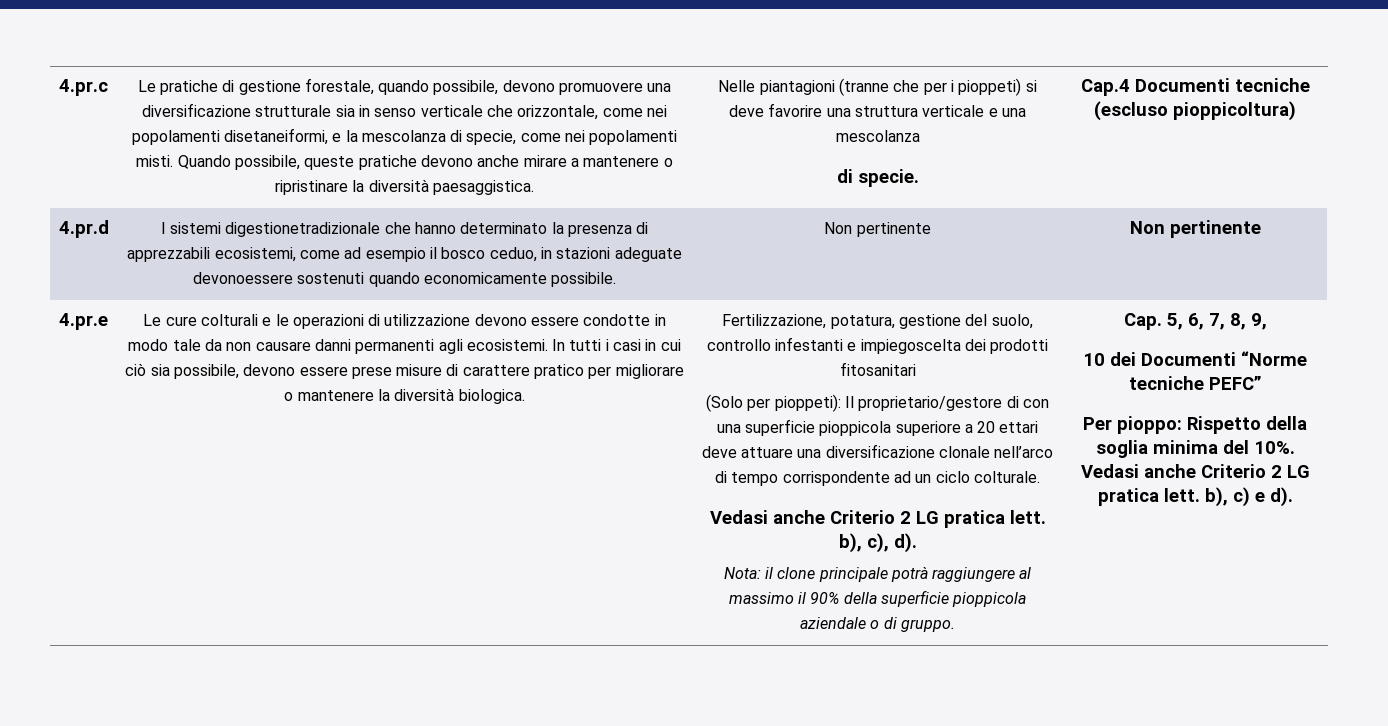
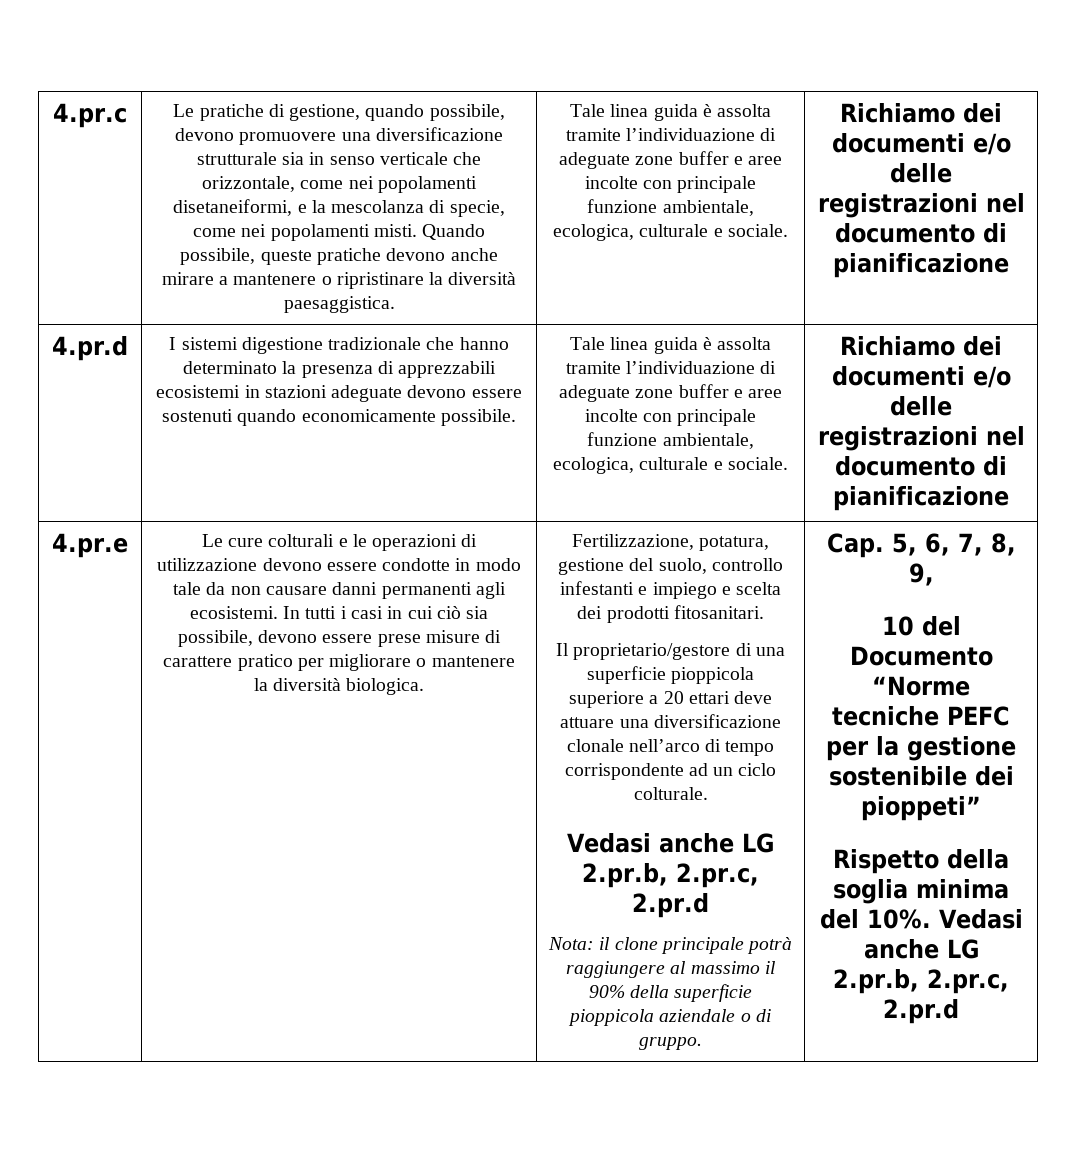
- Le pratiche di gestione forestale, quando possibile, devono promuovere una diversificazione strutturale sia in senso verticale che orizzontale, come nei popolamenti disetaneiformi, e la mescolanza di specie, come nei popolamenti misti.
+ Le pratiche di gestione, quando possibile, devono promuovere una diversificazione strutturale sia in senso verticale che orizzontale, come nei popolamenti disetaneiformi, e la mescolanza di specie, come nei popolamenti misti.
- Quando possibile, queste pratiche devono anche mirare a mantenere o ripristinare la diversità paesaggistica. | Nelle piantagioni (tranne che per i pioppeti) si deve favorire una struttura verticale e una mescolanza
- di specie. | Cap.4 Documenti tecniche (escluso pioppicoltura)
+ Quando possibile, queste pratiche devono anche mirare a mantenere o ripristinare la diversità paesaggistica. | Tale linea guida è assolta tramite l’individuazione di adeguate zone buffer e aree incolte con principale funzione ambientale, ecologica, culturale e sociale. | Richiamo dei documenti e/o delle registrazioni nel documento di pianificazione
- I sistemi digestionetradizionale che hanno determinato la presenza di apprezzabili ecosistemi, come ad esempio il bosco ceduo, in stazioni adeguate devonoessere sostenuti quando economicamente possibile. | Non pertinente | Non pertinente
+ I sistemi digestione tradizionale che hanno determinato la presenza di apprezzabili ecosistemi in stazioni adeguate devono essere sostenuti quando economicamente possibile. | Tale linea guida è assolta tramite l’individuazione di adeguate zone buffer e aree incolte con principale funzione ambientale, ecologica, culturale e sociale. | Richiamo dei documenti e/o delle registrazioni nel documento di pianificazione
- Fertilizzazione, potatura, gestione del suolo, controllo infestanti e impiegoscelta dei prodotti fitosanitari
- (Solo per pioppeti): Il proprietario/gestore di con una superficie pioppicola superiore a 20 ettari deve attuare una diversificazione clonale nell’arco di tempo corrispondente ad un ciclo colturale.
- Vedasi anche Criterio 2 LG pratica lett. b), c), d).
+ Fertilizzazione, potatura, gestione del suolo, controllo infestanti e impiego e scelta dei prodotti fitosanitari.
+ Il proprietario/gestore di una superficie pioppicola superiore a 20 ettari deve attuare una diversificazione clonale nell’arco di tempo corrispondente ad un ciclo colturale.
+ Vedasi anche LG 2.pr.b, 2.pr.c, 2.pr.d
- 10 dei Documenti “Norme tecniche PEFC”
- Per pioppo: Rispetto della soglia minima del 10%. Vedasi anche Criterio 2 LG pratica lett. b), c) e d).
+ 10 del Documento “Norme tecniche PEFC per la gestione sostenibile dei pioppeti”
+ Rispetto della soglia minima del 10%. Vedasi anche LG 2.pr.b, 2.pr.c, 2.pr.d

